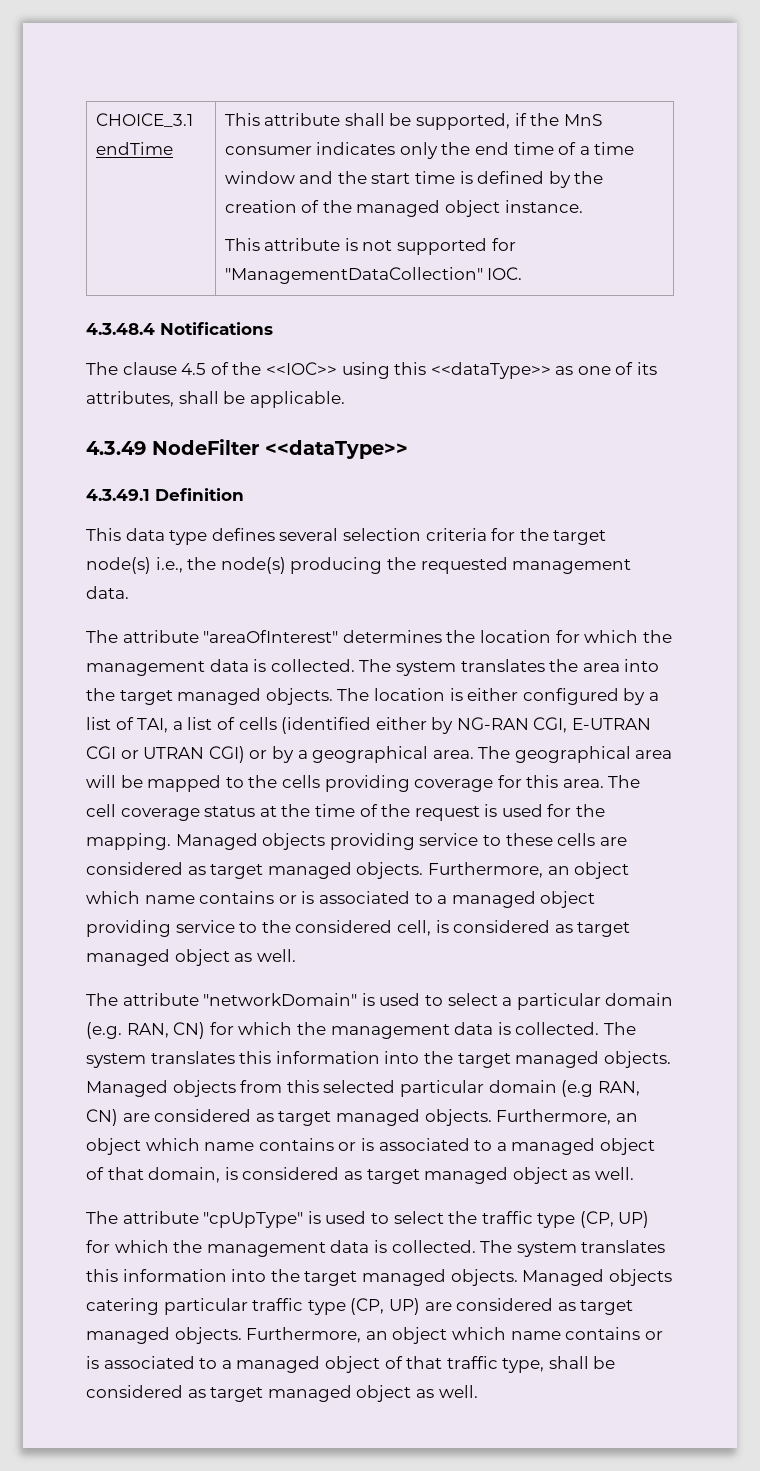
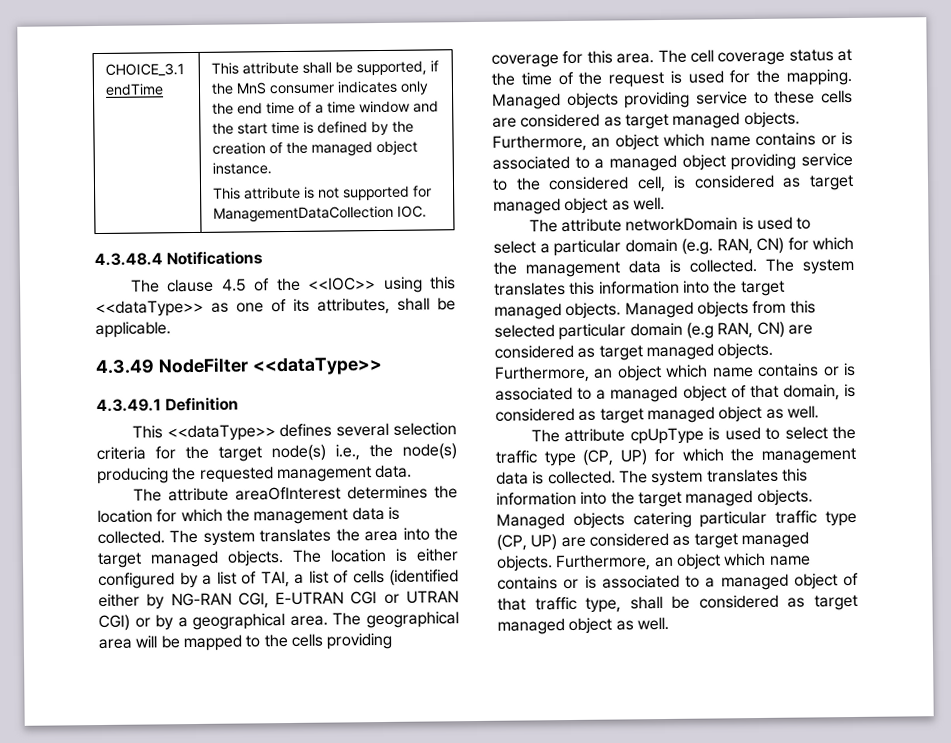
- This attribute is not supported for "ManagementDataCollection" IOC.
+ This attribute is not supported for ManagementDataCollection IOC.
- This data type defines several selection criteria for the target node(s) i.e., the node(s) producing the requested management data.
+ This <<dataType>> defines several selection criteria for the target node(s) i.e., the node(s) producing the requested management data.
- The attribute "areaOfInterest" determines the location for which the management data is collected.
+ The attribute areaOfInterest determines the location for which the management data is collected.
- The attribute "networkDomain" is used to select a particular domain (e.g. RAN, CN) for which the management data is collected.
+ The attribute networkDomain is used to select a particular domain (e.g. RAN, CN) for which the management data is collected.
- The attribute "cpUpType" is used to select the traffic type (CP, UP) for which the management data is collected.
+ The attribute cpUpType is used to select the traffic type (CP, UP) for which the management data is collected.

